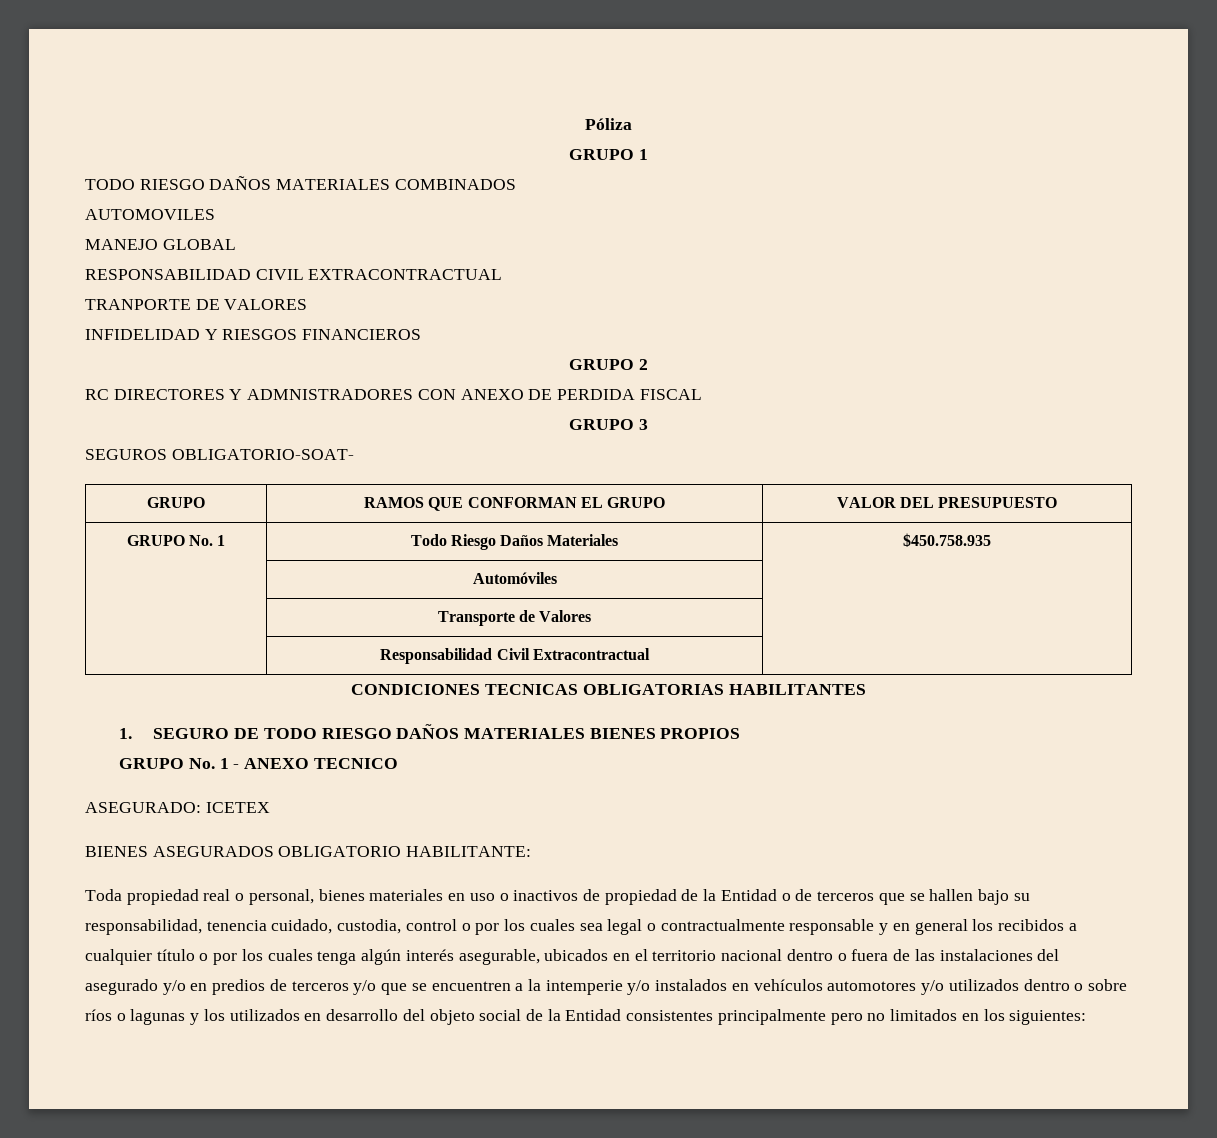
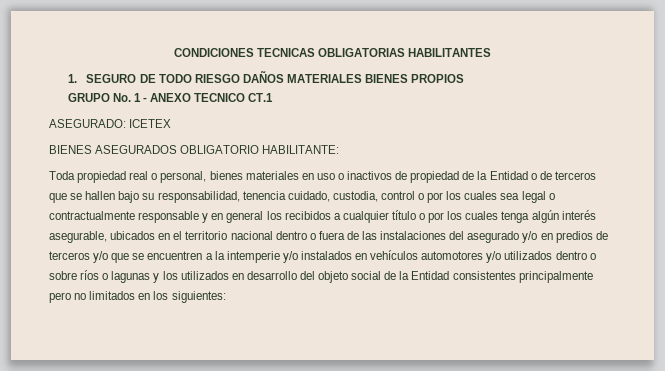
- Póliza
- GRUPO 1
- TODO RIESGO DAÑOS MATERIALES COMBINADOS
- AUTOMOVILES
- MANEJO GLOBAL
- RESPONSABILIDAD CIVIL EXTRACONTRACTUAL
- TRANPORTE DE VALORES
- INFIDELIDAD Y RIESGOS FINANCIEROS
- GRUPO 2
- RC DIRECTORES Y ADMNISTRADORES CON ANEXO DE PERDIDA FISCAL
- GRUPO 3
- SEGUROS OBLIGATORIO-SOAT-
- GRUPO | RAMOS QUE CONFORMAN EL GRUPO | VALOR DEL PRESUPUESTO
- GRUPO No. 1 | Todo Riesgo Daños Materiales | $450.758.935
- | Automóviles |
- | Transporte de Valores |
- | Responsabilidad Civil Extracontractual |
- GRUPO No. 1 - ANEXO TECNICO
+ GRUPO No. 1 - ANEXO TECNICO CT.1

